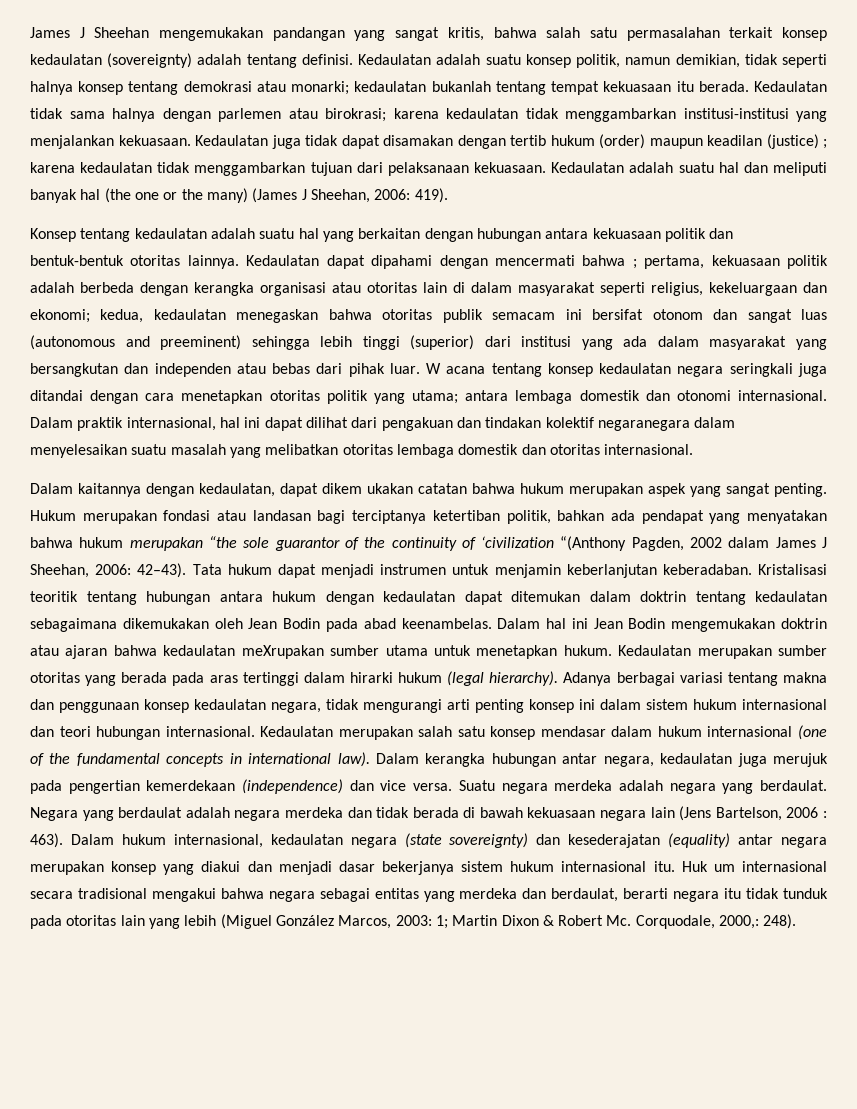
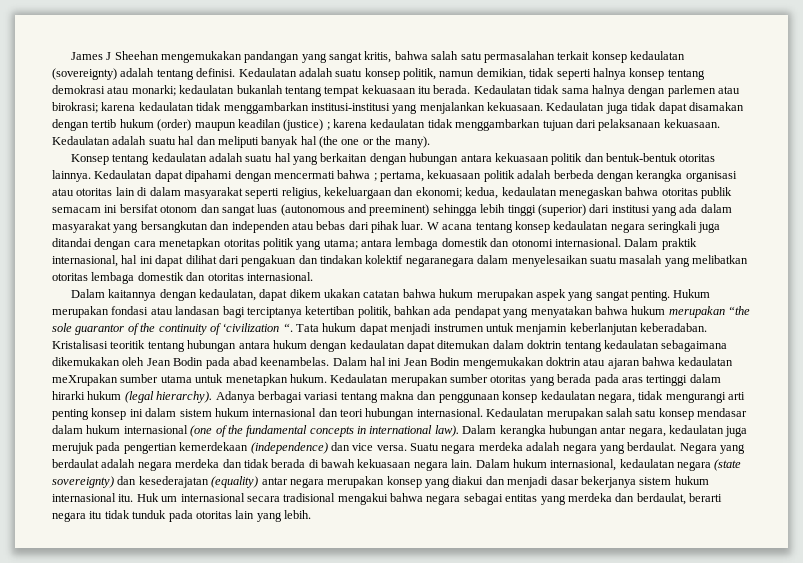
- Kedaulatan adalah suatu hal dan meliputi banyak hal (the one or the many) (James J Sheehan, 2006: 419).
+ Kedaulatan adalah suatu hal dan meliputi banyak hal (the one or the many).
- Hukum merupakan fondasi atau landasan bagi terciptanya ketertiban politik, bahkan ada pendapat yang menyatakan bahwa hukum merupakan “the sole guarantor of the continuity of ‘civilization “(Anthony Pagden, 2002 dalam James J Sheehan, 2006: 42–43).
+ Hukum merupakan fondasi atau landasan bagi terciptanya ketertiban politik, bahkan ada pendapat yang menyatakan bahwa hukum merupakan “the sole guarantor of the continuity of ‘civilization “.
- Negara yang berdaulat adalah negara merdeka dan tidak berada di bawah kekuasaan negara lain (Jens Bartelson, 2006 : 463).
+ Negara yang berdaulat adalah negara merdeka dan tidak berada di bawah kekuasaan negara lain.
- Huk um internasional secara tradisional mengakui bahwa negara sebagai entitas yang merdeka dan berdaulat, berarti negara itu tidak tunduk pada otoritas lain yang lebih (Miguel González Marcos, 2003: 1; Martin Dixon & Robert Mc. Corquodale, 2000,: 248).
+ Huk um internasional secara tradisional mengakui bahwa negara sebagai entitas yang merdeka dan berdaulat, berarti negara itu tidak tunduk pada otoritas lain yang lebih.

